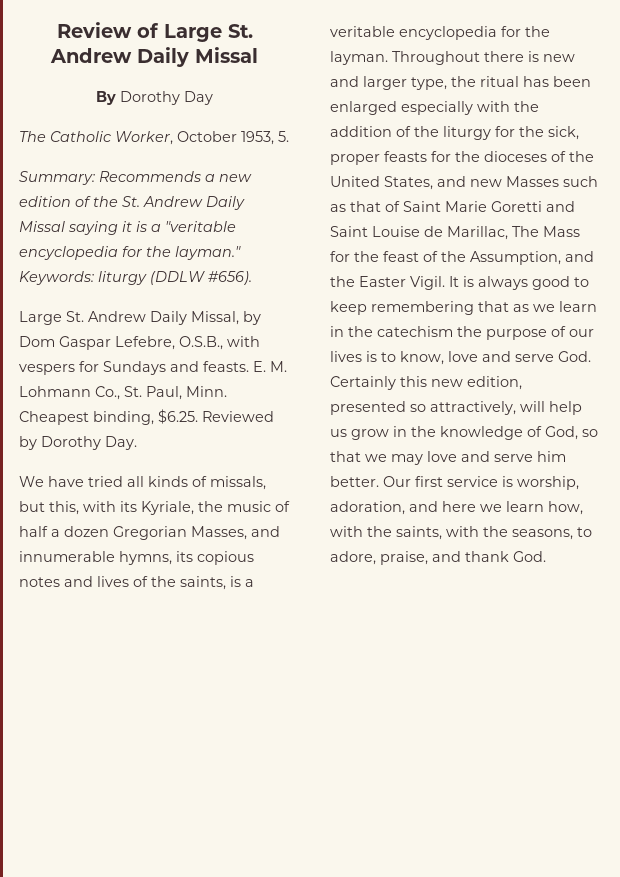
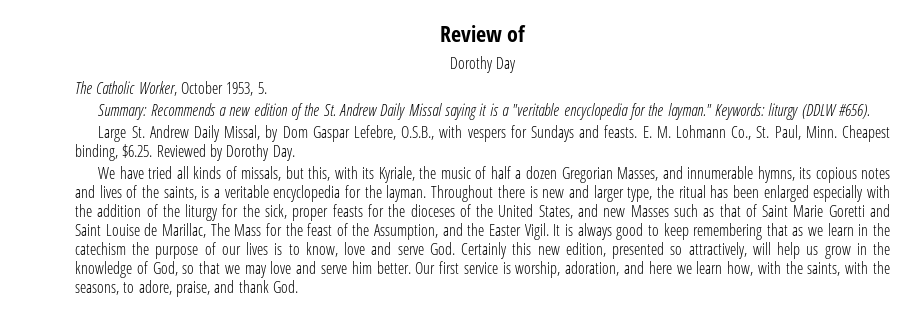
- Review of Large St. Andrew Daily Missal
- By Dorothy Day
+ Review of
+ Dorothy Day

